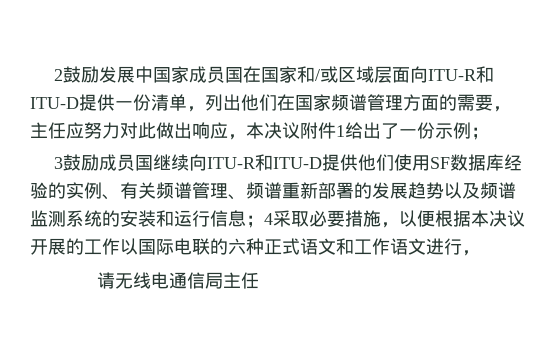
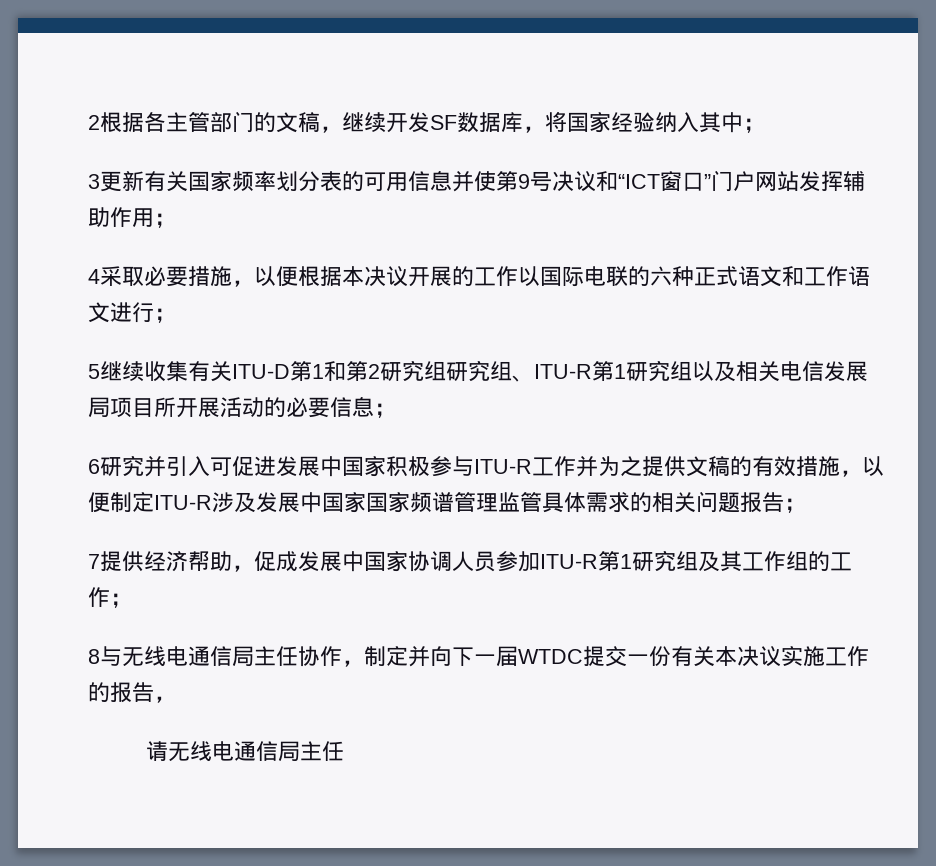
- 2鼓励发展中国家成员国在国家和/或区域层面向ITU-R和ITU-D提供一份清单，列出他们在国家频谱管理方面的需要，主任应努力对此做出响应，本决议附件1给出了一份示例；
- 3鼓励成员国继续向ITU-R和ITU-D提供他们使用SF数据库经验的实例、有关频谱管理、频谱重新部署的发展趋势以及频谱监测系统的安装和运行信息；4采取必要措施，以便根据本决议开展的工作以国际电联的六种正式语文和工作语文进行，
+ 2根据各主管部门的文稿，继续开发SF数据库，将国家经验纳入其中；
+ 3更新有关国家频率划分表的可用信息并使第9号决议和“ICT窗口”门户网站发挥辅助作用；
+ 4采取必要措施，以便根据本决议开展的工作以国际电联的六种正式语文和工作语文进行；
+ 5继续收集有关ITU-D第1和第2研究组研究组、ITU-R第1研究组以及相关电信发展局项目所开展活动的必要信息；
+ 6研究并引入可促进发展中国家积极参与ITU-R工作并为之提供文稿的有效措施，以便制定ITU-R涉及发展中国家国家频谱管理监管具体需求的相关问题报告；
+ 7提供经济帮助，促成发展中国家协调人员参加ITU-R第1研究组及其工作组的工作；
+ 8与无线电通信局主任协作，制定并向下一届WTDC提交一份有关本决议实施工作的报告，

